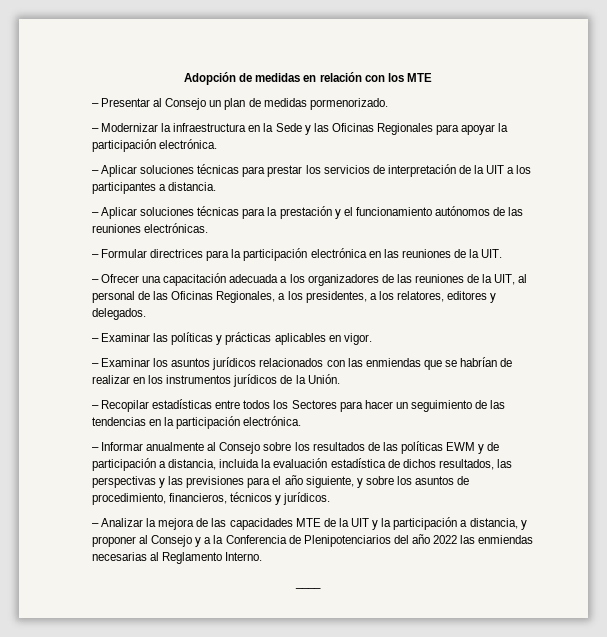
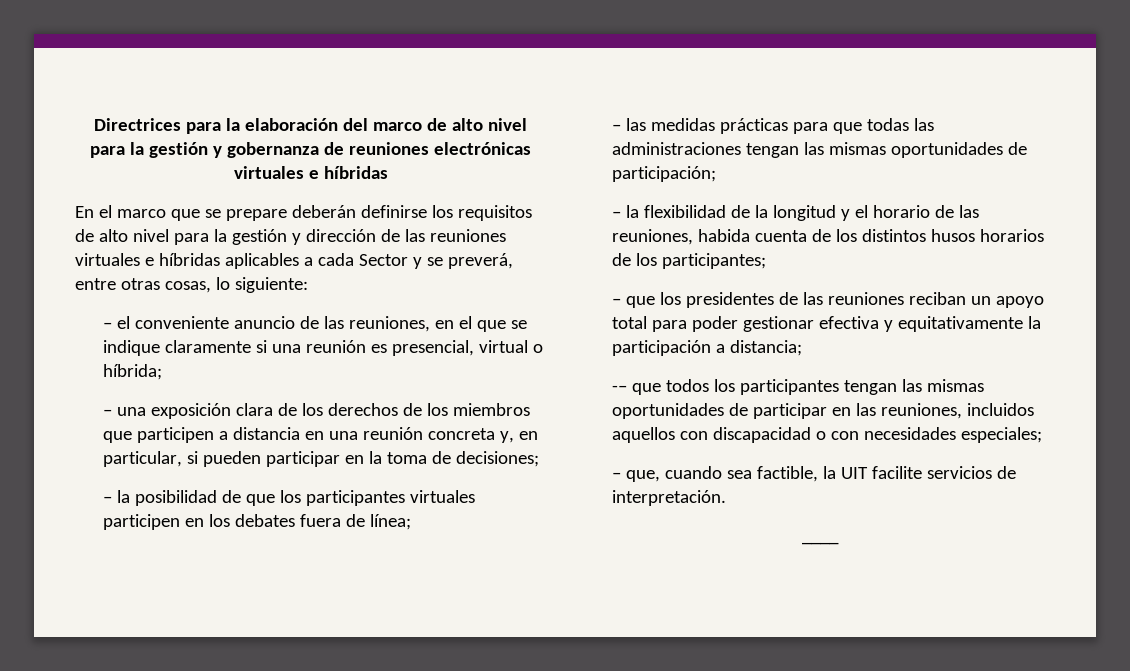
- Adopción de medidas en relación con los MTE
- – Presentar al Consejo un plan de medidas pormenorizado.
- – Modernizar la infraestructura en la Sede y las Oficinas Regionales para apoyar la participación electrónica.
- – Aplicar soluciones técnicas para prestar los servicios de interpretación de la UIT a los participantes a distancia.
- – Aplicar soluciones técnicas para la prestación y el funcionamiento autónomos de las reuniones electrónicas.
- – Formular directrices para la participación electrónica en las reuniones de la UIT.
- – Ofrecer una capacitación adecuada a los organizadores de las reuniones de la UIT, al personal de las Oficinas Regionales, a los presidentes, a los relatores, editores y delegados.
- – Examinar las políticas y prácticas aplicables en vigor.
- – Examinar los asuntos jurídicos relacionados con las enmiendas que se habrían de realizar en los instrumentos jurídicos de la Unión.
- – Recopilar estadísticas entre todos los Sectores para hacer un seguimiento de las tendencias en la participación electrónica.
- – Informar anualmente al Consejo sobre los resultados de las políticas EWM y de participación a distancia, incluida la evaluación estadística de dichos resultados, las perspectivas y las previsiones para el año siguiente, y sobre los asuntos de procedimiento, financieros, técnicos y jurídicos.
- – Analizar la mejora de las capacidades MTE de la UIT y la participación a distancia, y proponer al Consejo y a la Conferencia de Plenipotenciarios del año 2022 las enmiendas necesarias al Reglamento Interno.
+ Directrices para la elaboración del marco de alto nivel para la gestión y gobernanza de reuniones electrónicas virtuales e híbridas
+ En el marco que se prepare deberán definirse los requisitos de alto nivel para la gestión y dirección de las reuniones virtuales e híbridas aplicables a cada Sector y se preverá, entre otras cosas, lo siguiente:
+ – el conveniente anuncio de las reuniones, en el que se indique claramente si una reunión es presencial, virtual o híbrida;
+ – una exposición clara de los derechos de los miembros que participen a distancia en una reunión concreta y, en particular, si pueden participar en la toma de decisiones;
+ – la posibilidad de que los participantes virtuales participen en los debates fuera de línea;
+ – las medidas prácticas para que todas las administraciones tengan las mismas oportunidades de participación;
+ – la flexibilidad de la longitud y el horario de las reuniones, habida cuenta de los distintos husos horarios de los participantes;
+ – que los presidentes de las reuniones reciban un apoyo total para poder gestionar efectiva y equitativamente la participación a distancia;
+ -– que todos los participantes tengan las mismas oportunidades de participar en las reuniones, incluidos aquellos con discapacidad o con necesidades especiales;
+ – que, cuando sea factible, la UIT facilite servicios de interpretación.

